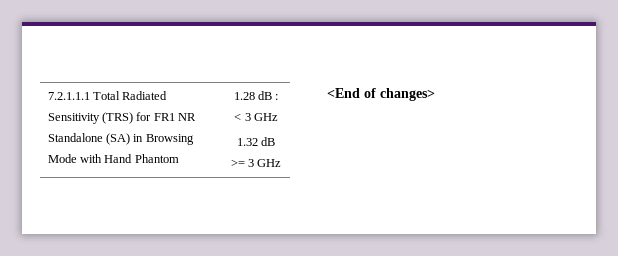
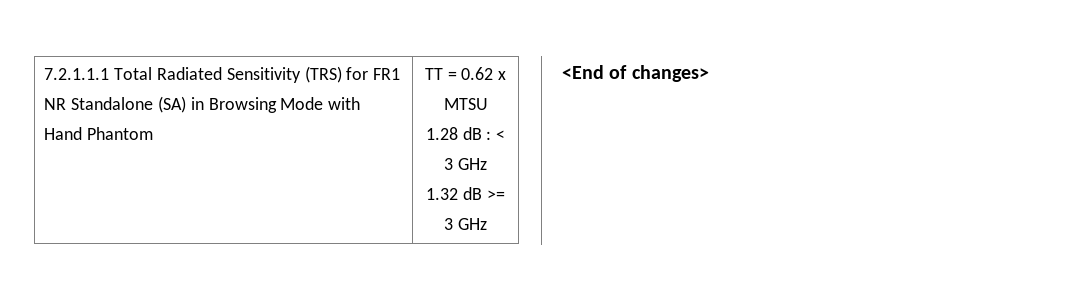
- 7.2.1.1.1 Total Radiated Sensitivity (TRS) for FR1 NR Standalone (SA) in Browsing Mode with Hand Phantom | 1.28 dB : < 3 GHz
+ 7.2.1.1.1 Total Radiated Sensitivity (TRS) for FR1 NR Standalone (SA) in Browsing Mode with Hand Phantom | TT = 0.62 x MTSU
+ 1.28 dB : < 3 GHz

